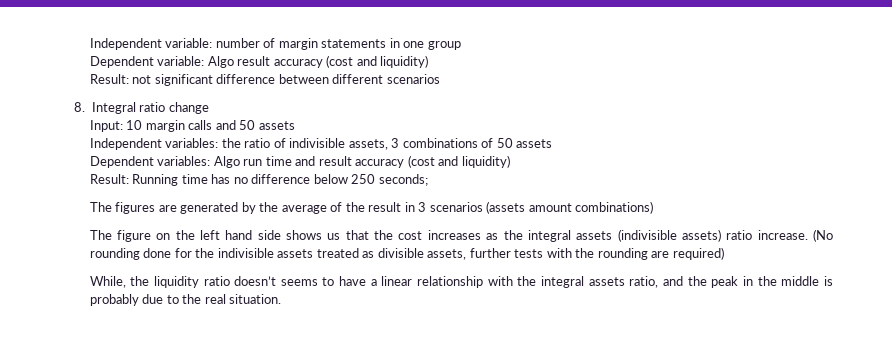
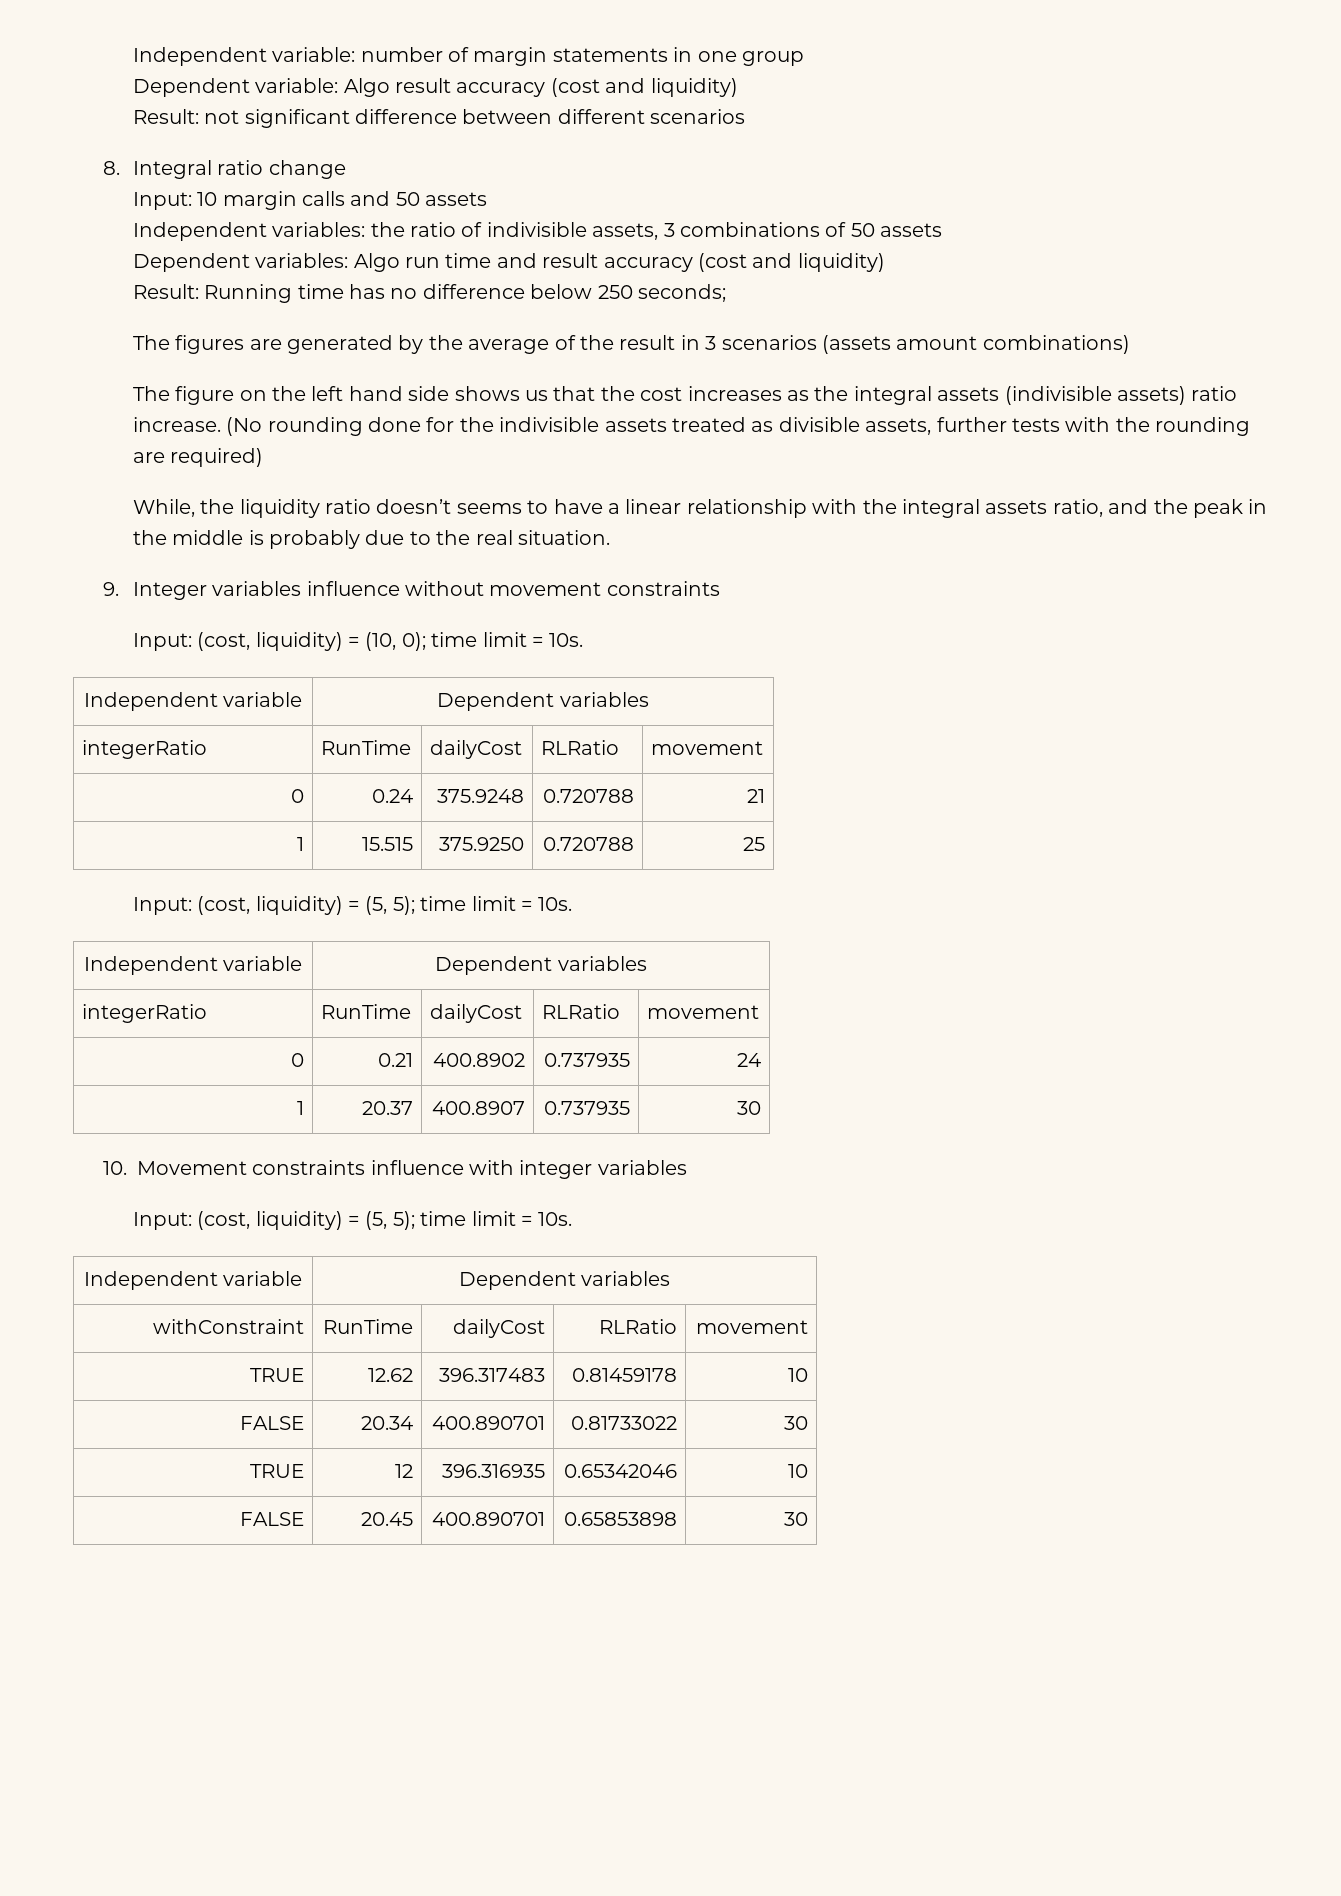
+ 9. Integer variables influence without movement constraints
+ Input: (cost, liquidity) = (10, 0); time limit = 10s.
+ Independent variable | Dependent variables
+ integerRatio | RunTime | dailyCost | RLRatio | movement
+ 0 | 0.24 | 375.9248 | 0.720788 | 21
+ 1 | 15.515 | 375.9250 | 0.720788 | 25
+ Input: (cost, liquidity) = (5, 5); time limit = 10s.
+ Independent variable | Dependent variables
+ integerRatio | RunTime | dailyCost | RLRatio | movement
+ 0 | 0.21 | 400.8902 | 0.737935 | 24
+ 1 | 20.37 | 400.8907 | 0.737935 | 30
+ 10. Movement constraints influence with integer variables
+ Input: (cost, liquidity) = (5, 5); time limit = 10s.
+ Independent variable | Dependent variables
+ withConstraint | RunTime | dailyCost | RLRatio | movement
+ TRUE | 12.62 | 396.317483 | 0.81459178 | 10
+ FALSE | 20.34 | 400.890701 | 0.81733022 | 30
+ TRUE | 12 | 396.316935 | 0.65342046 | 10
+ FALSE | 20.45 | 400.890701 | 0.65853898 | 30

